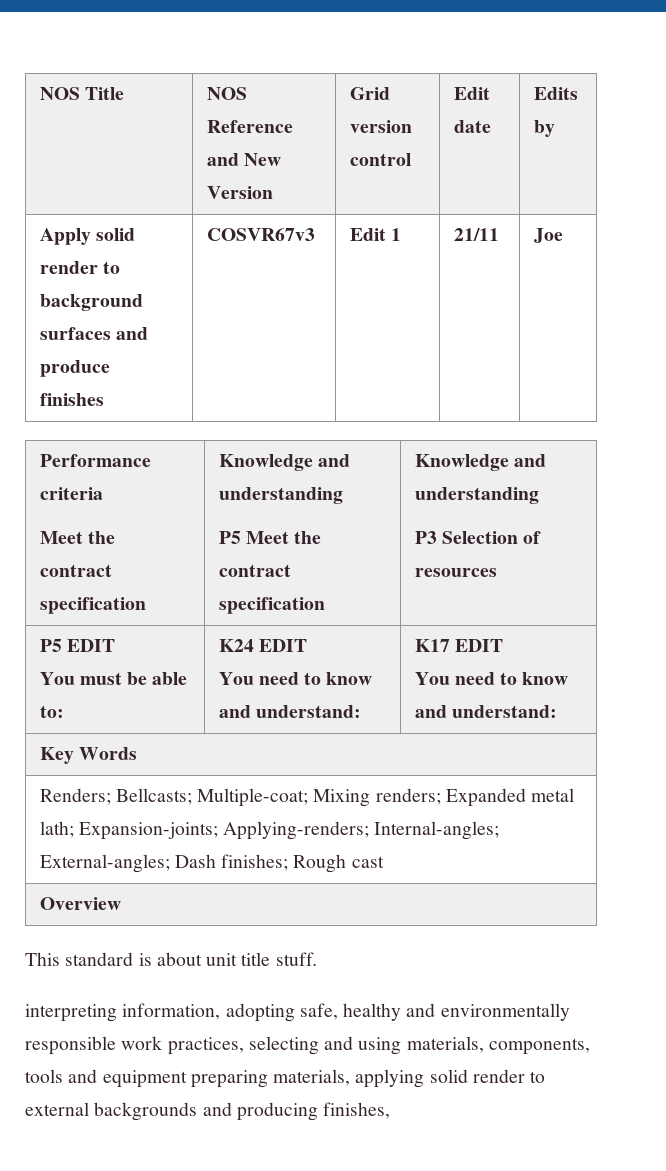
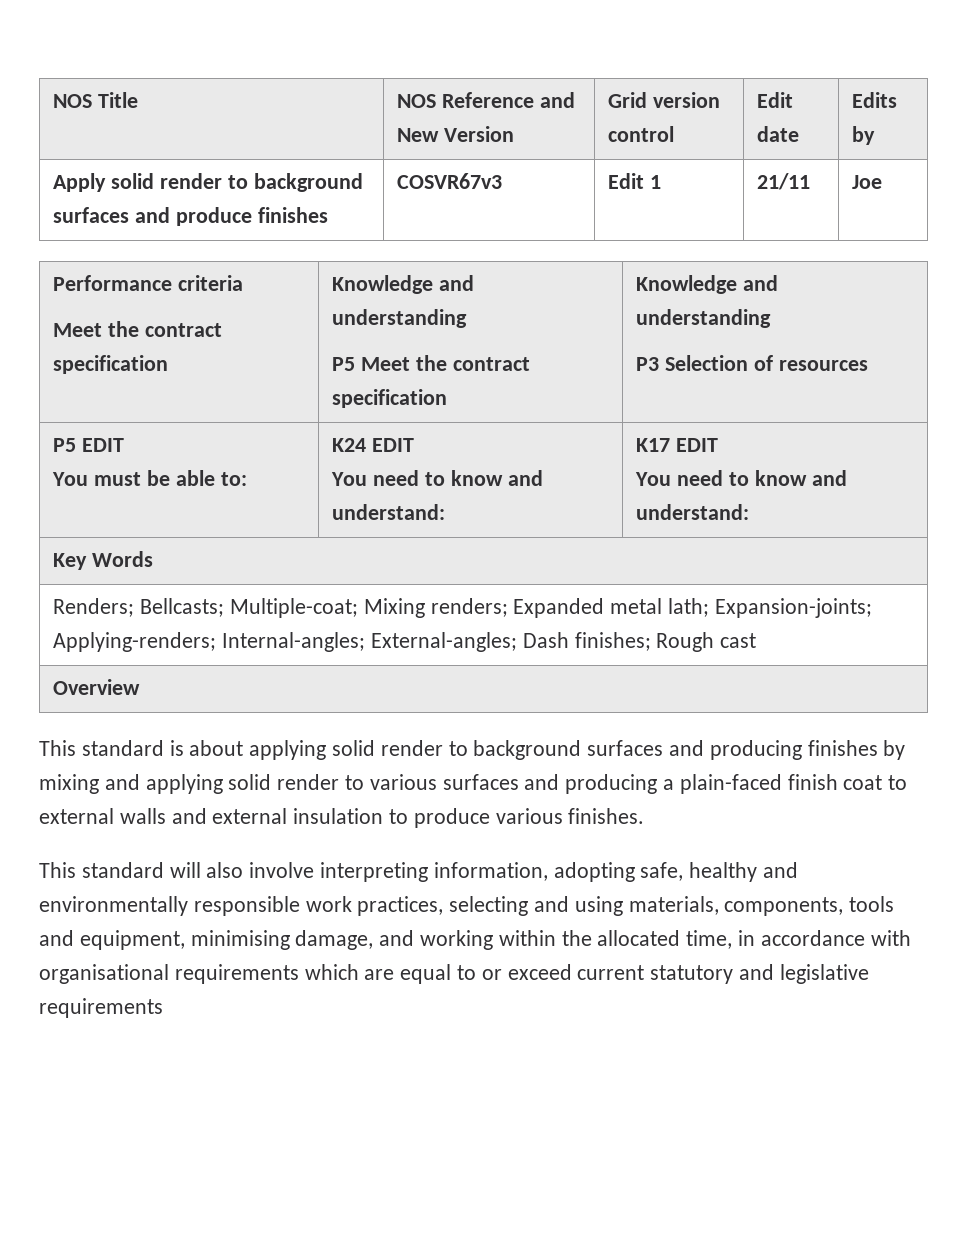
- This standard is about unit title stuff.
- interpreting information, adopting safe, healthy and environmentally responsible work practices, selecting and using materials, components, tools and equipment preparing materials, applying solid render to external backgrounds and producing finishes,
+ This standard is about applying solid render to background surfaces and producing finishes by mixing and applying solid render to various surfaces and producing a plain-faced finish coat to external walls and external insulation to produce various finishes.
+ This standard will also involve interpreting information, adopting safe, healthy and environmentally responsible work practices, selecting and using materials, components, tools and equipment, minimising damage, and working within the allocated time, in accordance with organisational requirements which are equal to or exceed current statutory and legislative requirements

